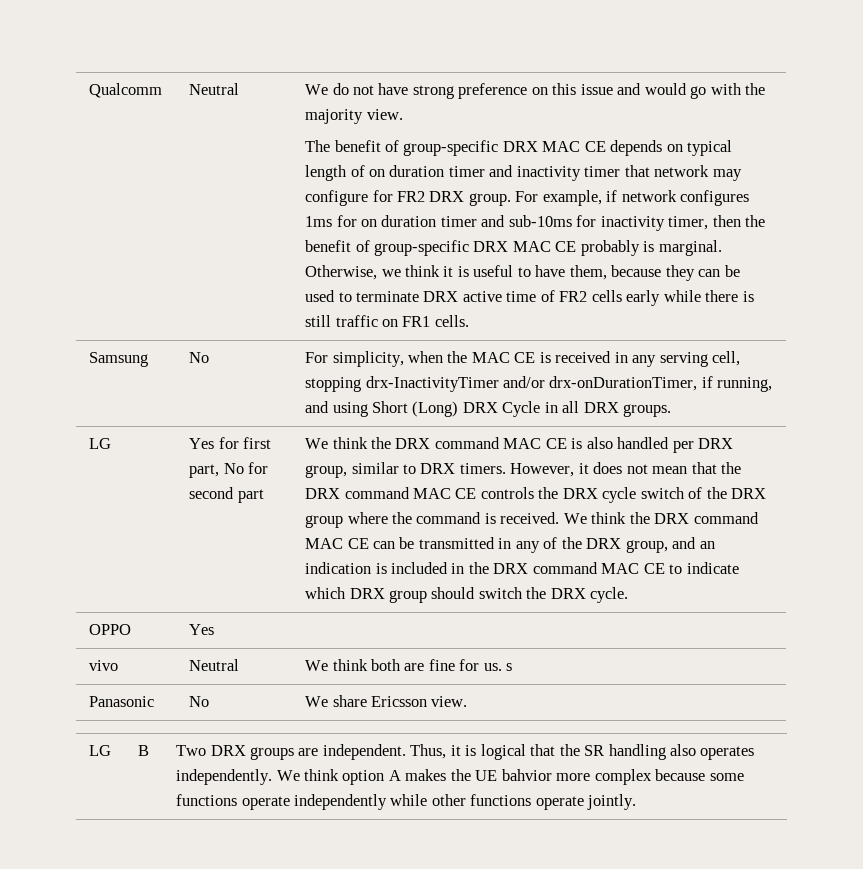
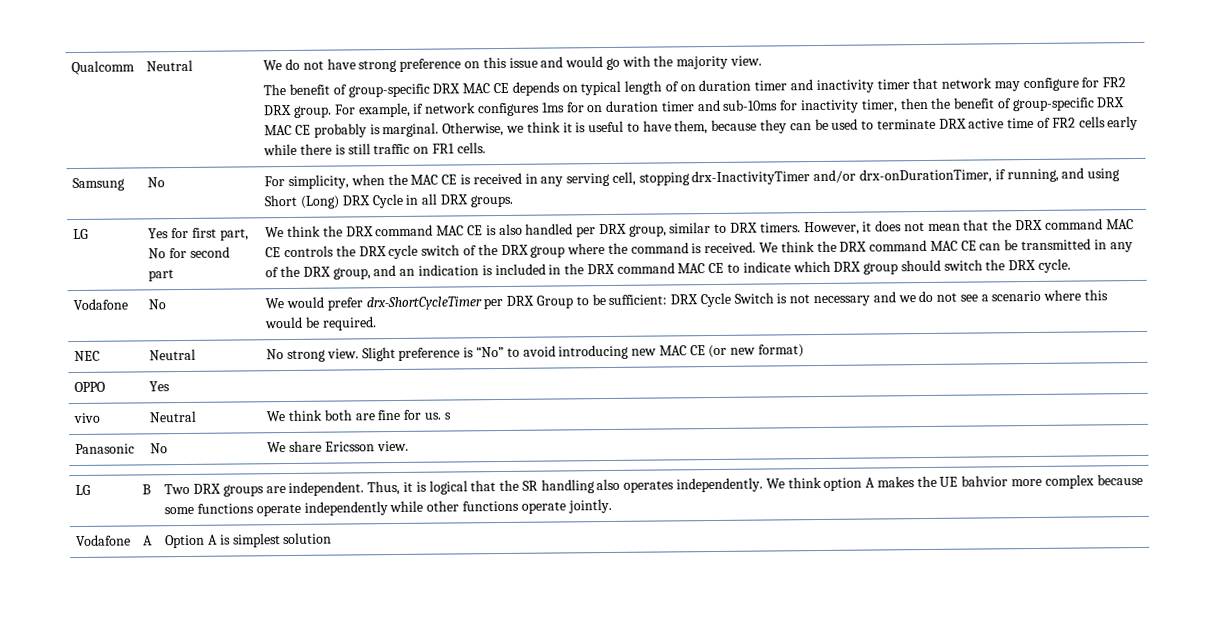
+ Vodafone | No | We would prefer drx-ShortCycleTimer per DRX Group to be sufficient: DRX Cycle Switch is not necessary and we do not see a scenario where this would be required.
+ NEC | Neutral | No strong view. Slight preference is “No” to avoid introducing new MAC CE (or new format)
+ Vodafone | A | Option A is simplest solution

